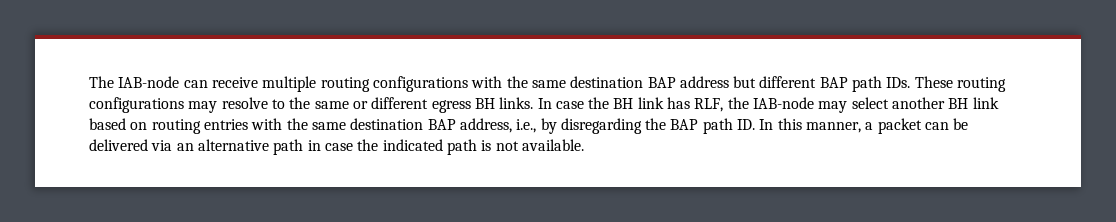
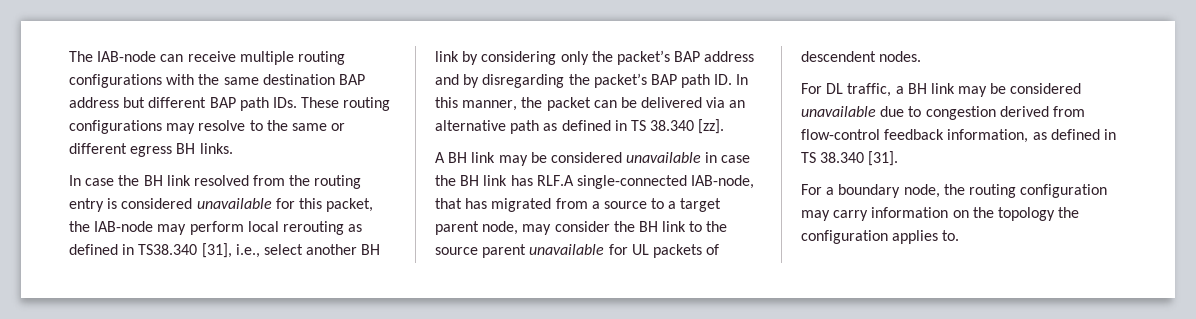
- The IAB-node can receive multiple routing configurations with the same destination BAP address but different BAP path IDs. These routing configurations may resolve to the same or different egress BH links. In case the BH link has RLF, the IAB-node may select another BH link based on routing entries with the same destination BAP address, i.e., by disregarding the BAP path ID. In this manner, a packet can be delivered via an alternative path in case the indicated path is not available.
+ The IAB-node can receive multiple routing configurations with the same destination BAP address but different BAP path IDs. These routing configurations may resolve to the same or different egress BH links.
+ In case the BH link resolved from the routing entry is considered unavailable for this packet, the IAB-node may perform local rerouting as defined in TS38.340 [31], i.e., select another BH link by considering only the packet’s BAP address and by disregarding the packet’s BAP path ID. In this manner, the packet can be delivered via an alternative path as defined in TS 38.340 [zz].
+ A BH link may be considered unavailable in case the BH link has RLF.A single-connected IAB-node, that has migrated from a source to a target parent node, may consider the BH link to the source parent unavailable for UL packets of descendent nodes.
+ For DL traffic, a BH link may be considered unavailable due to congestion derived from flow-control feedback information, as defined in TS 38.340 [31].
+ For a boundary node, the routing configuration may carry information on the topology the configuration applies to.

